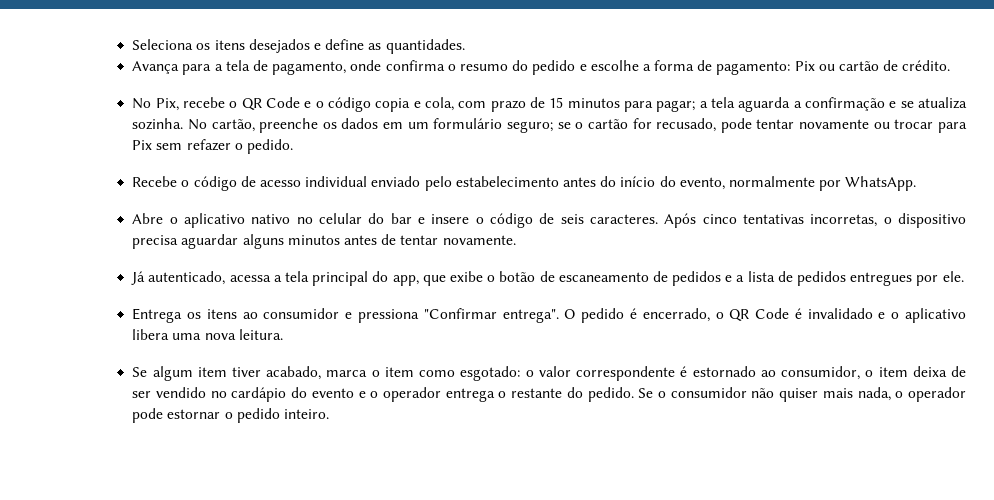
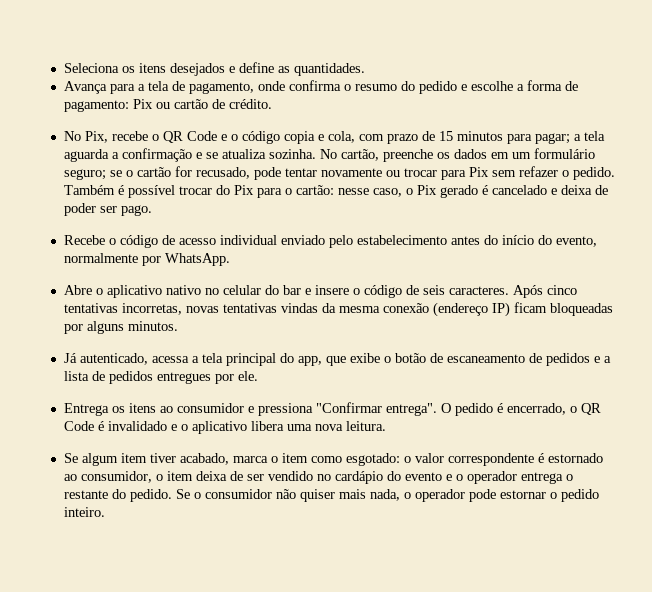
+ Também é possível trocar do Pix para o cartão: nesse caso, o Pix gerado é cancelado e deixa de poder ser pago.
- Após cinco tentativas incorretas, o dispositivo precisa aguardar alguns minutos antes de tentar novamente.
+ Após cinco tentativas incorretas, novas tentativas vindas da mesma conexão (endereço IP) ficam bloqueadas por alguns minutos.

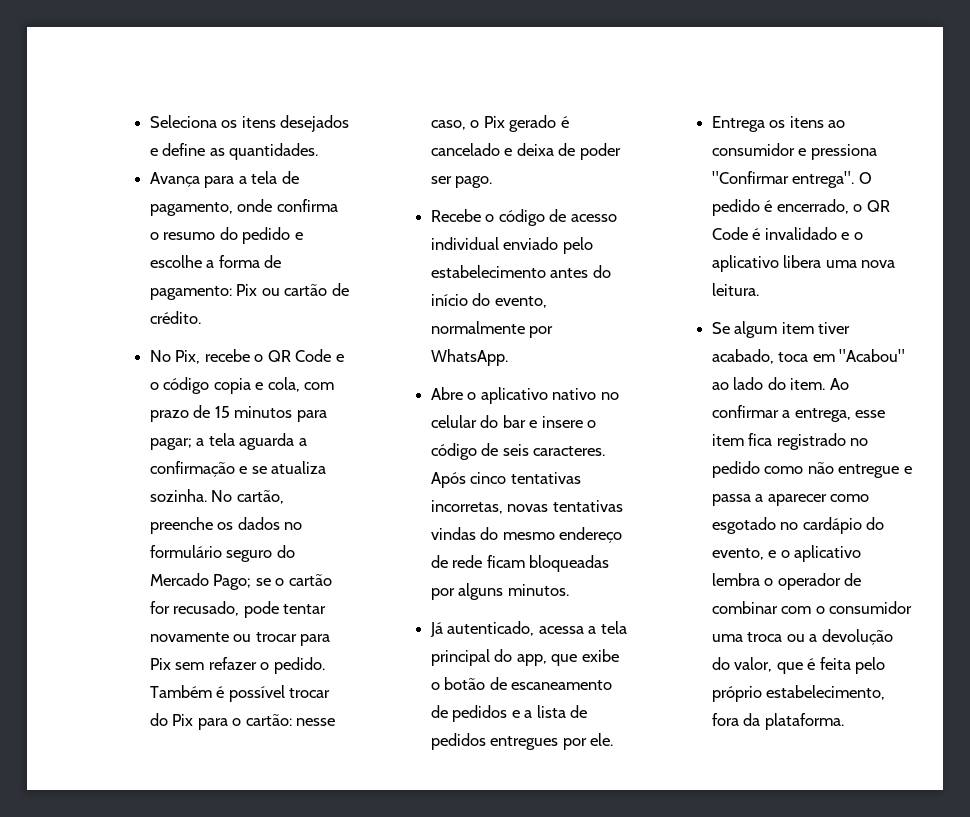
- No cartão, preenche os dados em um formulário seguro; se o cartão for recusado, pode tentar novamente ou trocar para Pix sem refazer o pedido.
+ No cartão, preenche os dados no formulário seguro do Mercado Pago; se o cartão for recusado, pode tentar novamente ou trocar para Pix sem refazer o pedido.
- Após cinco tentativas incorretas, novas tentativas vindas da mesma conexão (endereço IP) ficam bloqueadas por alguns minutos.
+ Após cinco tentativas incorretas, novas tentativas vindas do mesmo endereço de rede ficam bloqueadas por alguns minutos.
- Se algum item tiver acabado, marca o item como esgotado: o valor correspondente é estornado ao consumidor, o item deixa de ser vendido no cardápio do evento e o operador entrega o restante do pedido. Se o consumidor não quiser mais nada, o operador pode estornar o pedido inteiro.
+ Se algum item tiver acabado, toca em "Acabou" ao lado do item. Ao confirmar a entrega, esse item fica registrado no pedido como não entregue e passa a aparecer como esgotado no cardápio do evento, e o aplicativo lembra o operador de combinar com o consumidor uma troca ou a devolução do valor, que é feita pelo próprio estabelecimento, fora da plataforma.

